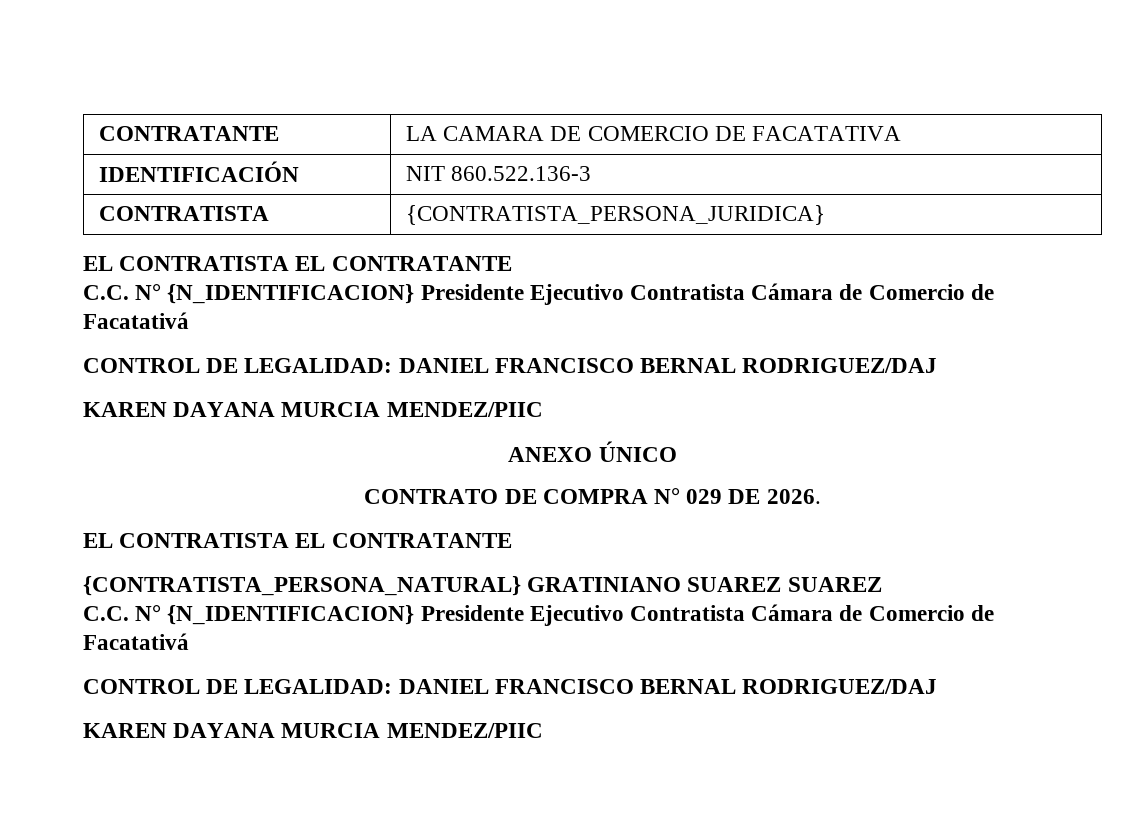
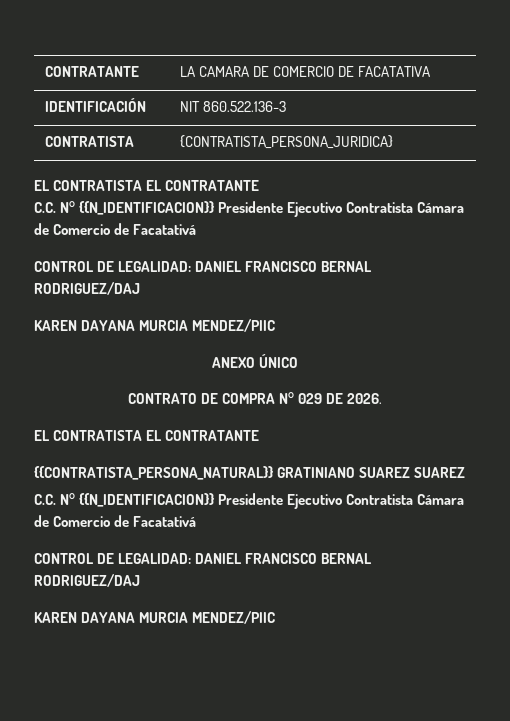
  CONTRATISTA | {CONTRATISTA_PERSONA_JURIDICA}
  EL CONTRATISTA EL CONTRATANTE
- C.C. N° {N_IDENTIFICACION} Presidente Ejecutivo Contratista Cámara de Comercio de Facatativá
+ C.C. N° {{N_IDENTIFICACION}} Presidente Ejecutivo Contratista Cámara de Comercio de Facatativá
- {CONTRATISTA_PERSONA_NATURAL} GRATINIANO SUAREZ SUAREZ
- C.C. N° {N_IDENTIFICACION} Presidente Ejecutivo Contratista Cámara de Comercio de Facatativá
+ {{CONTRATISTA_PERSONA_NATURAL}} GRATINIANO SUAREZ SUAREZ
+ C.C. N° {{N_IDENTIFICACION}} Presidente Ejecutivo Contratista Cámara de Comercio de Facatativá

